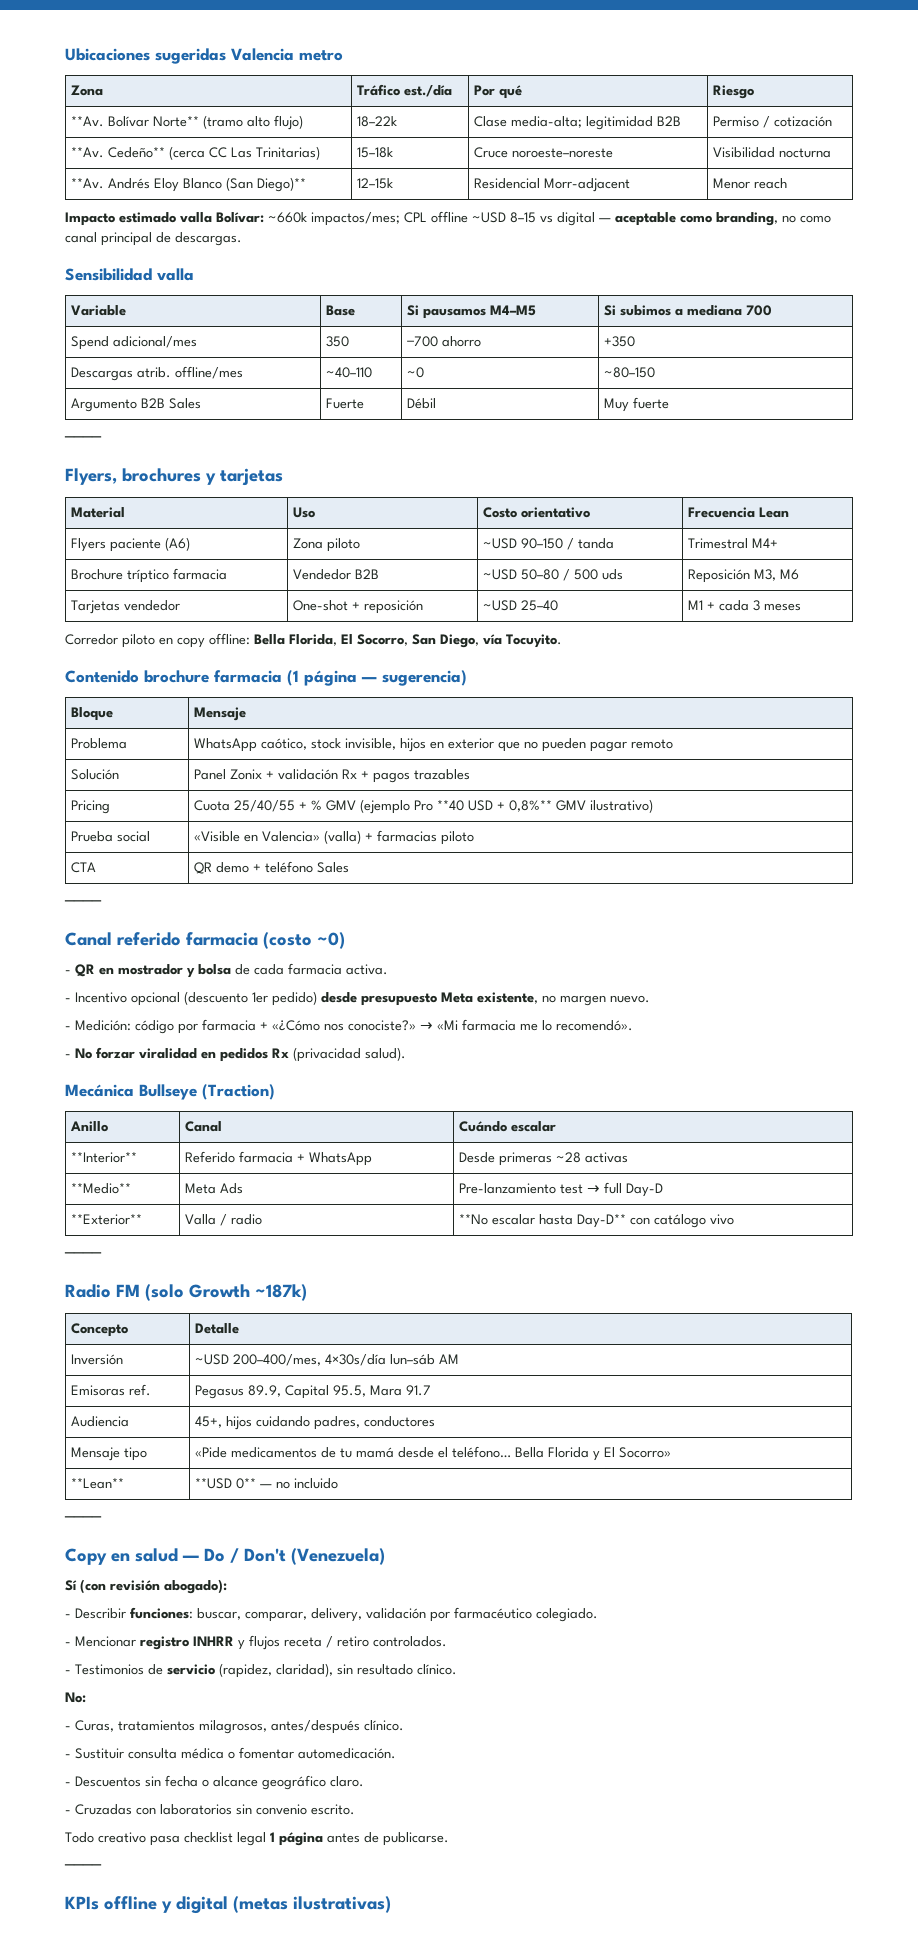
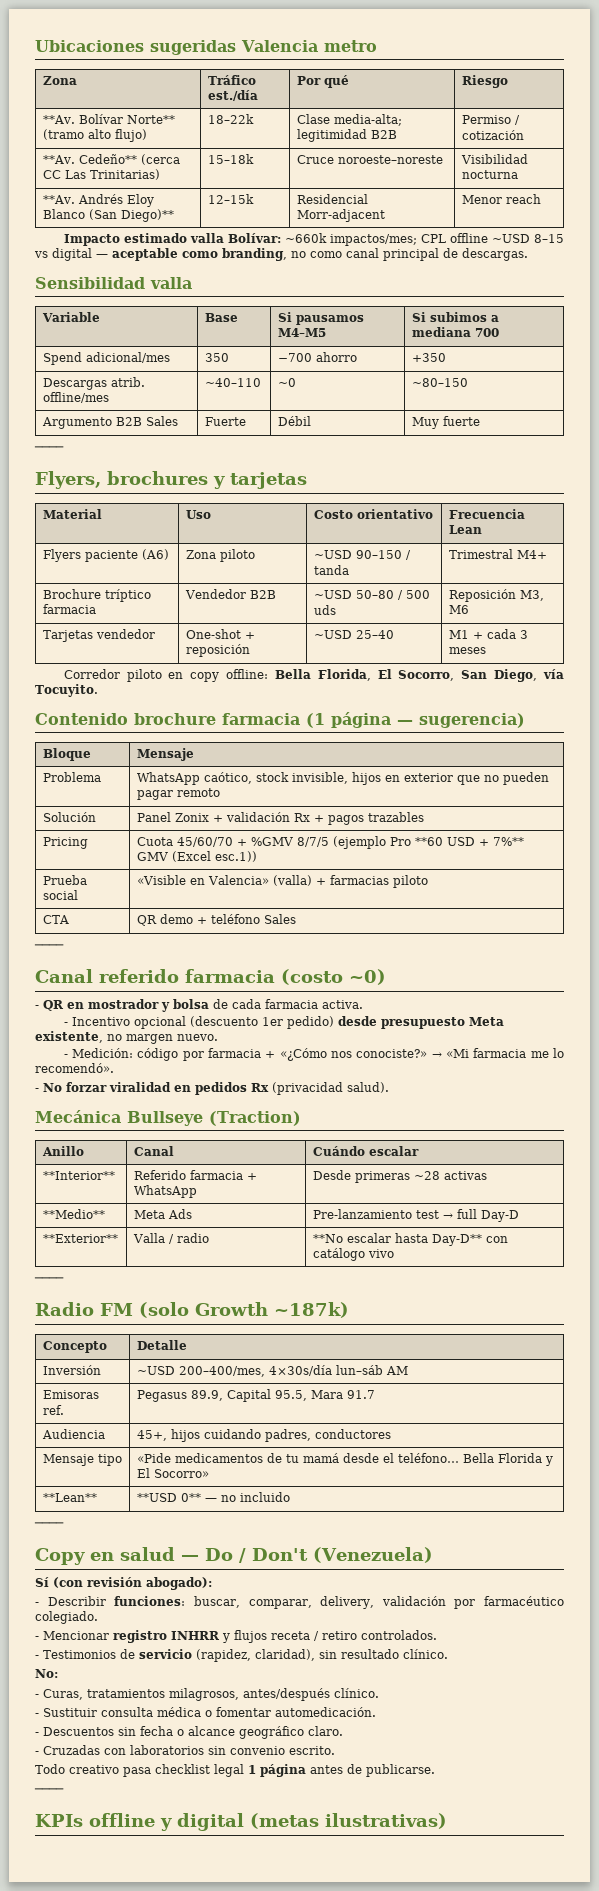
- Pricing | Cuota 25/40/55 + % GMV (ejemplo Pro **40 USD + 0,8%** GMV ilustrativo)
+ Pricing | Cuota 45/60/70 + %GMV 8/7/5 (ejemplo Pro **60 USD + 7%** GMV (Excel esc.1))

